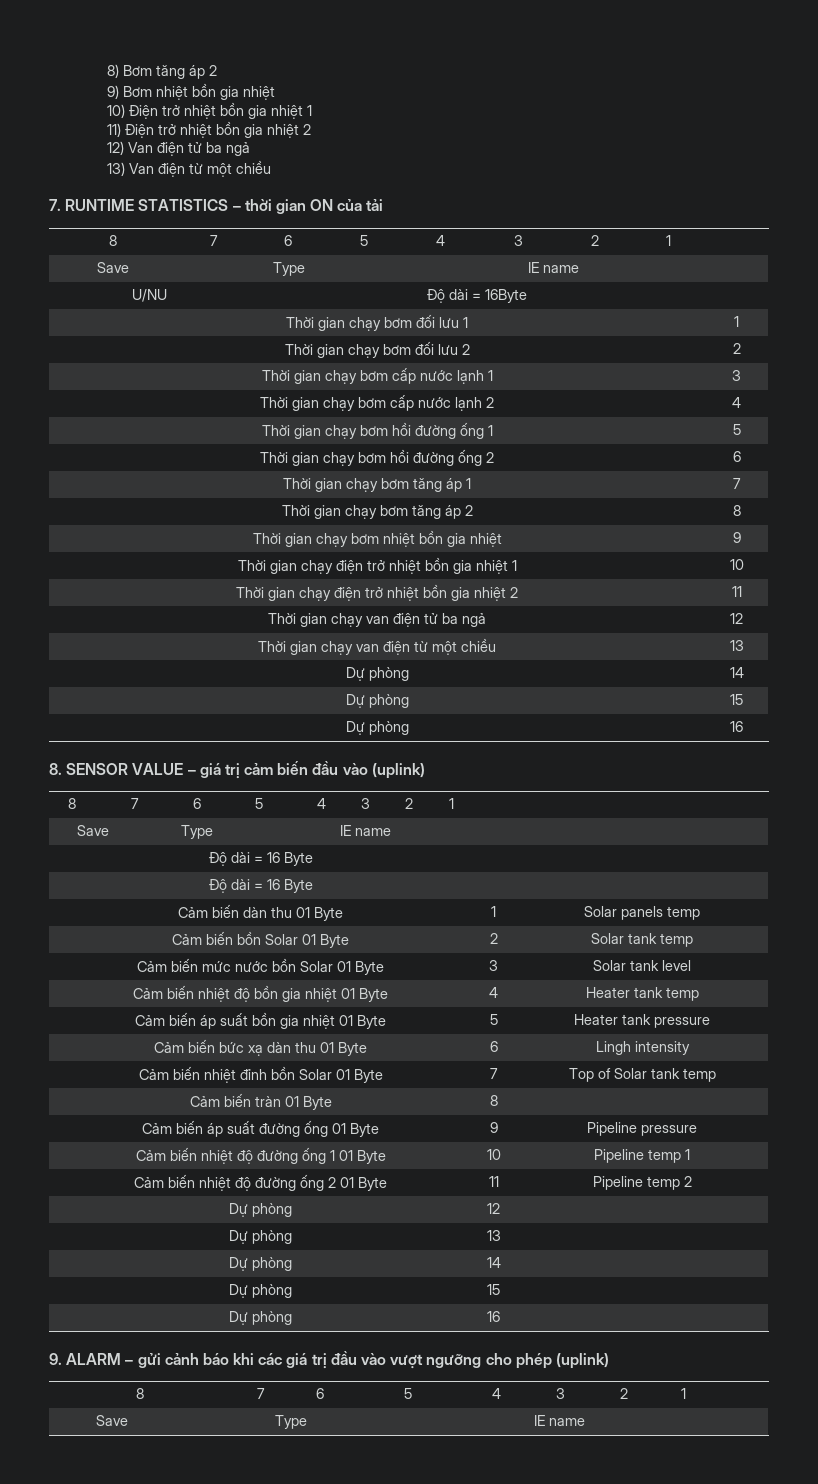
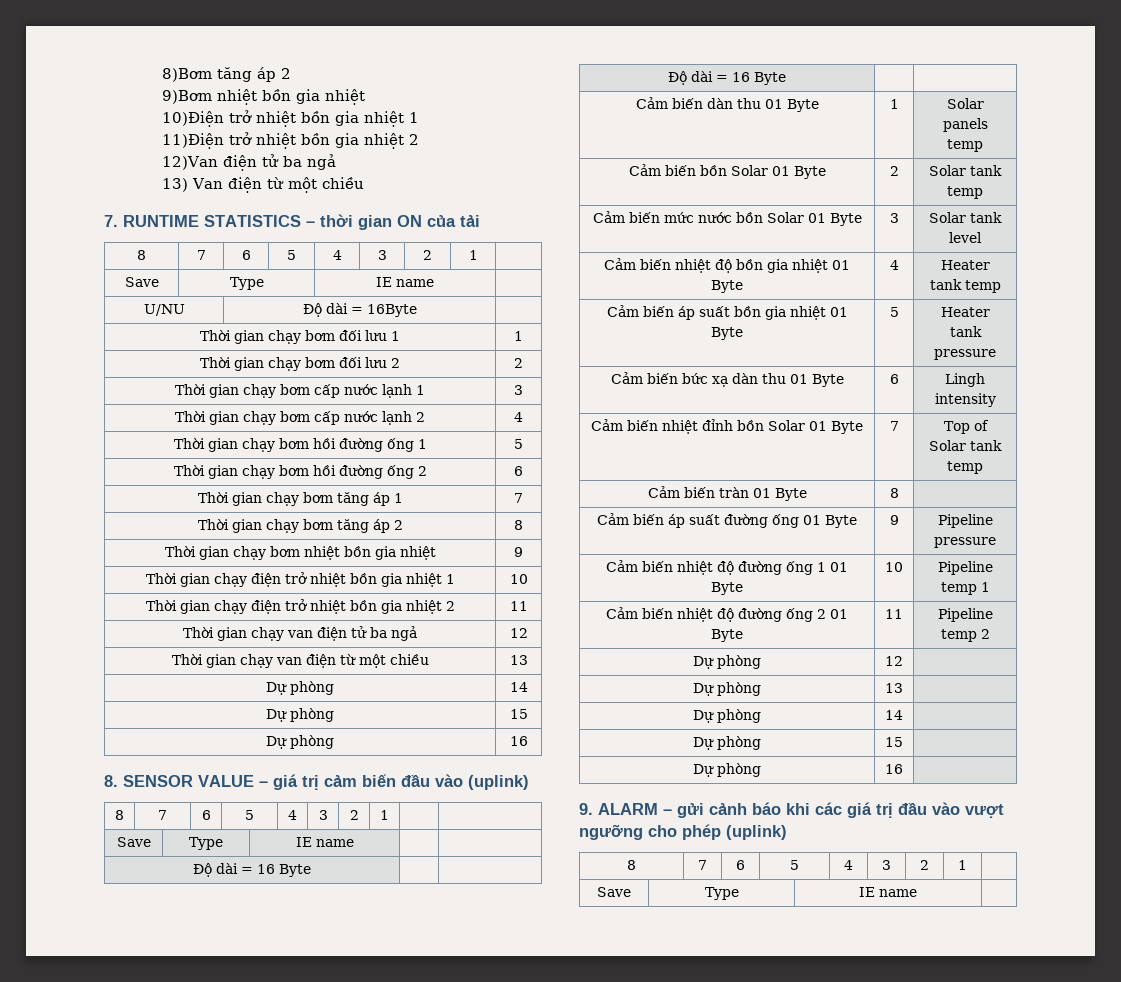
- 8) Bơm tăng áp 2
+ 8)Bơm tăng áp 2
- 9) Bơm nhiệt bồn gia nhiệt
+ 9)Bơm nhiệt bồn gia nhiệt
- 10) Điện trở nhiệt bồn gia nhiệt 1
+ 10)Điện trở nhiệt bồn gia nhiệt 1
- 11) Điện trở nhiệt bồn gia nhiệt 2
+ 11)Điện trở nhiệt bồn gia nhiệt 2
- 12) Van điện tử ba ngả
+ 12)Van điện tử ba ngả

